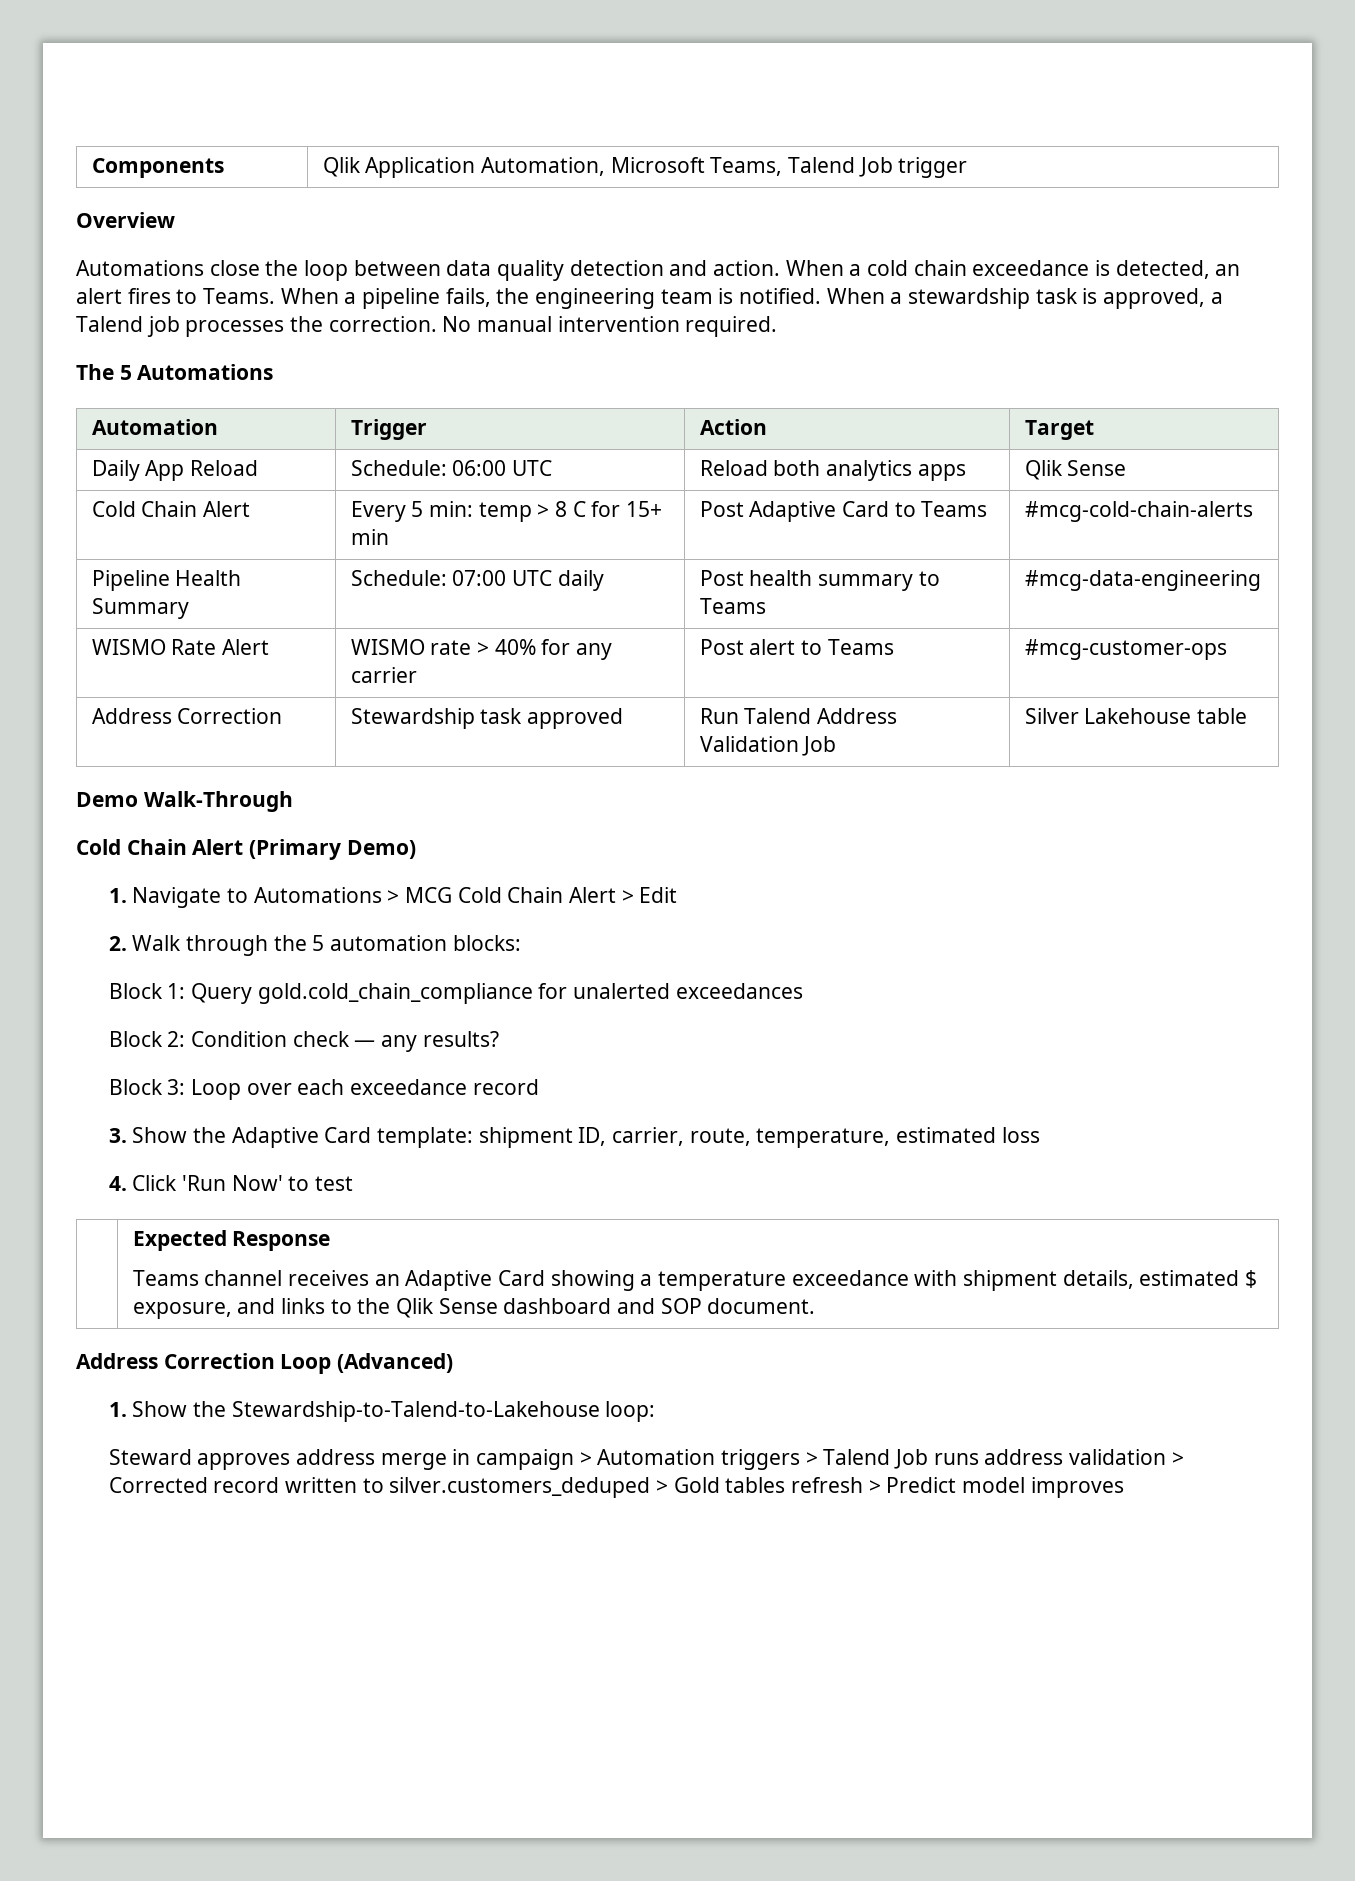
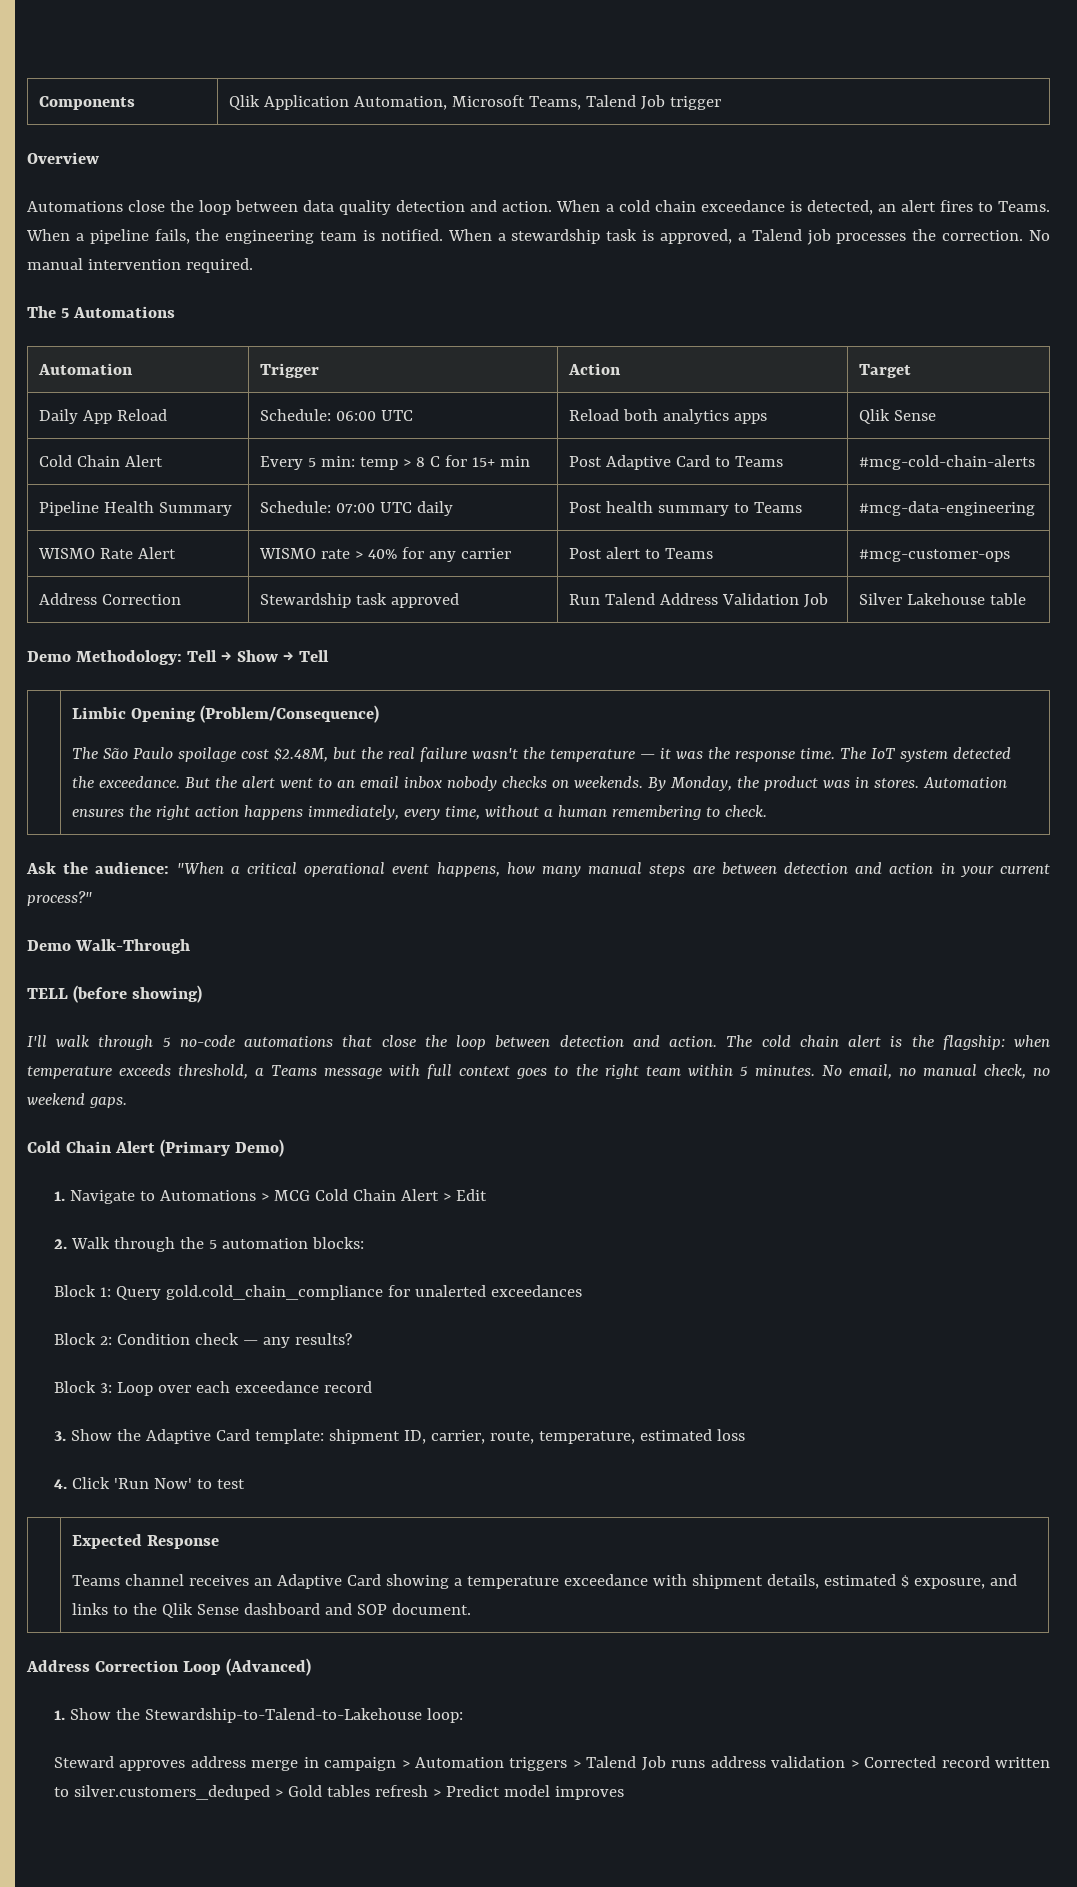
+ Demo Methodology: Tell → Show → Tell
+ | Limbic Opening (Problem/Consequence)
+ The São Paulo spoilage cost $2.48M, but the real failure wasn't the temperature — it was the response time. The IoT system detected the exceedance. But the alert went to an email inbox nobody checks on weekends. By Monday, the product was in stores. Automation ensures the right action happens immediately, every time, without a human remembering to check.
+ Ask the audience: "When a critical operational event happens, how many manual steps are between detection and action in your current process?"
  Demo Walk-Through
+ TELL (before showing)
+ I'll walk through 5 no-code automations that close the loop between detection and action. The cold chain alert is the flagship: when temperature exceeds threshold, a Teams message with full context goes to the right team within 5 minutes. No email, no manual check, no weekend gaps.

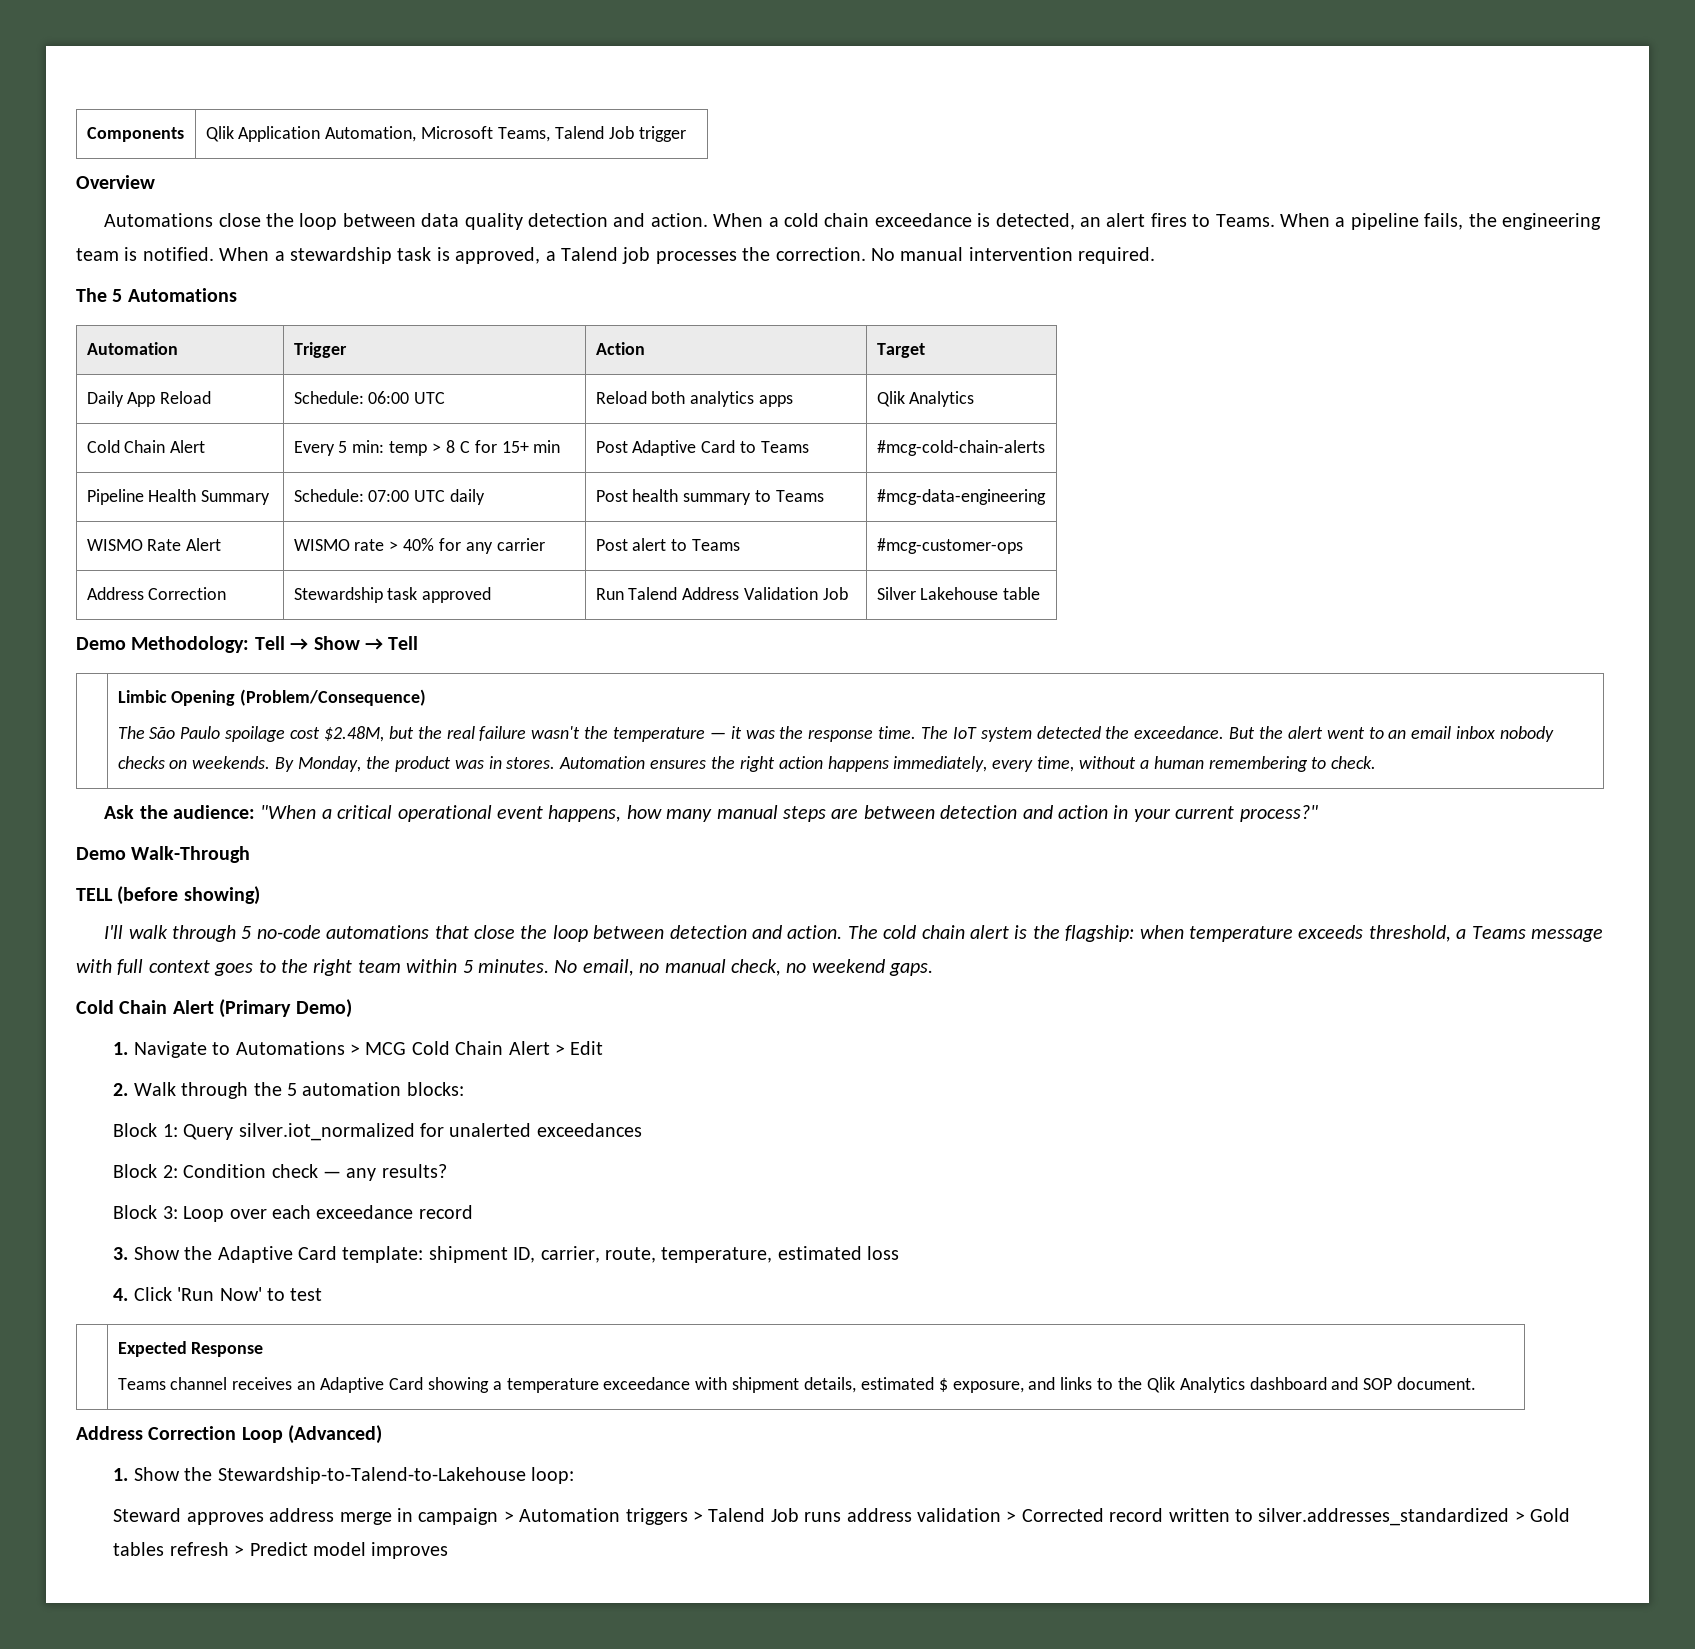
- Daily App Reload | Schedule: 06:00 UTC | Reload both analytics apps | Qlik Sense
+ Daily App Reload | Schedule: 06:00 UTC | Reload both analytics apps | Qlik Analytics
- Block 1: Query gold.cold_chain_compliance for unalerted exceedances
+ Block 1: Query silver.iot_normalized for unalerted exceedances
  | Expected Response
- Teams channel receives an Adaptive Card showing a temperature exceedance with shipment details, estimated $ exposure, and links to the Qlik Sense dashboard and SOP document.
+ Teams channel receives an Adaptive Card showing a temperature exceedance with shipment details, estimated $ exposure, and links to the Qlik Analytics dashboard and SOP document.
- Steward approves address merge in campaign > Automation triggers > Talend Job runs address validation > Corrected record written to silver.customers_deduped > Gold tables refresh > Predict model improves
+ Steward approves address merge in campaign > Automation triggers > Talend Job runs address validation > Corrected record written to silver.addresses_standardized > Gold tables refresh > Predict model improves

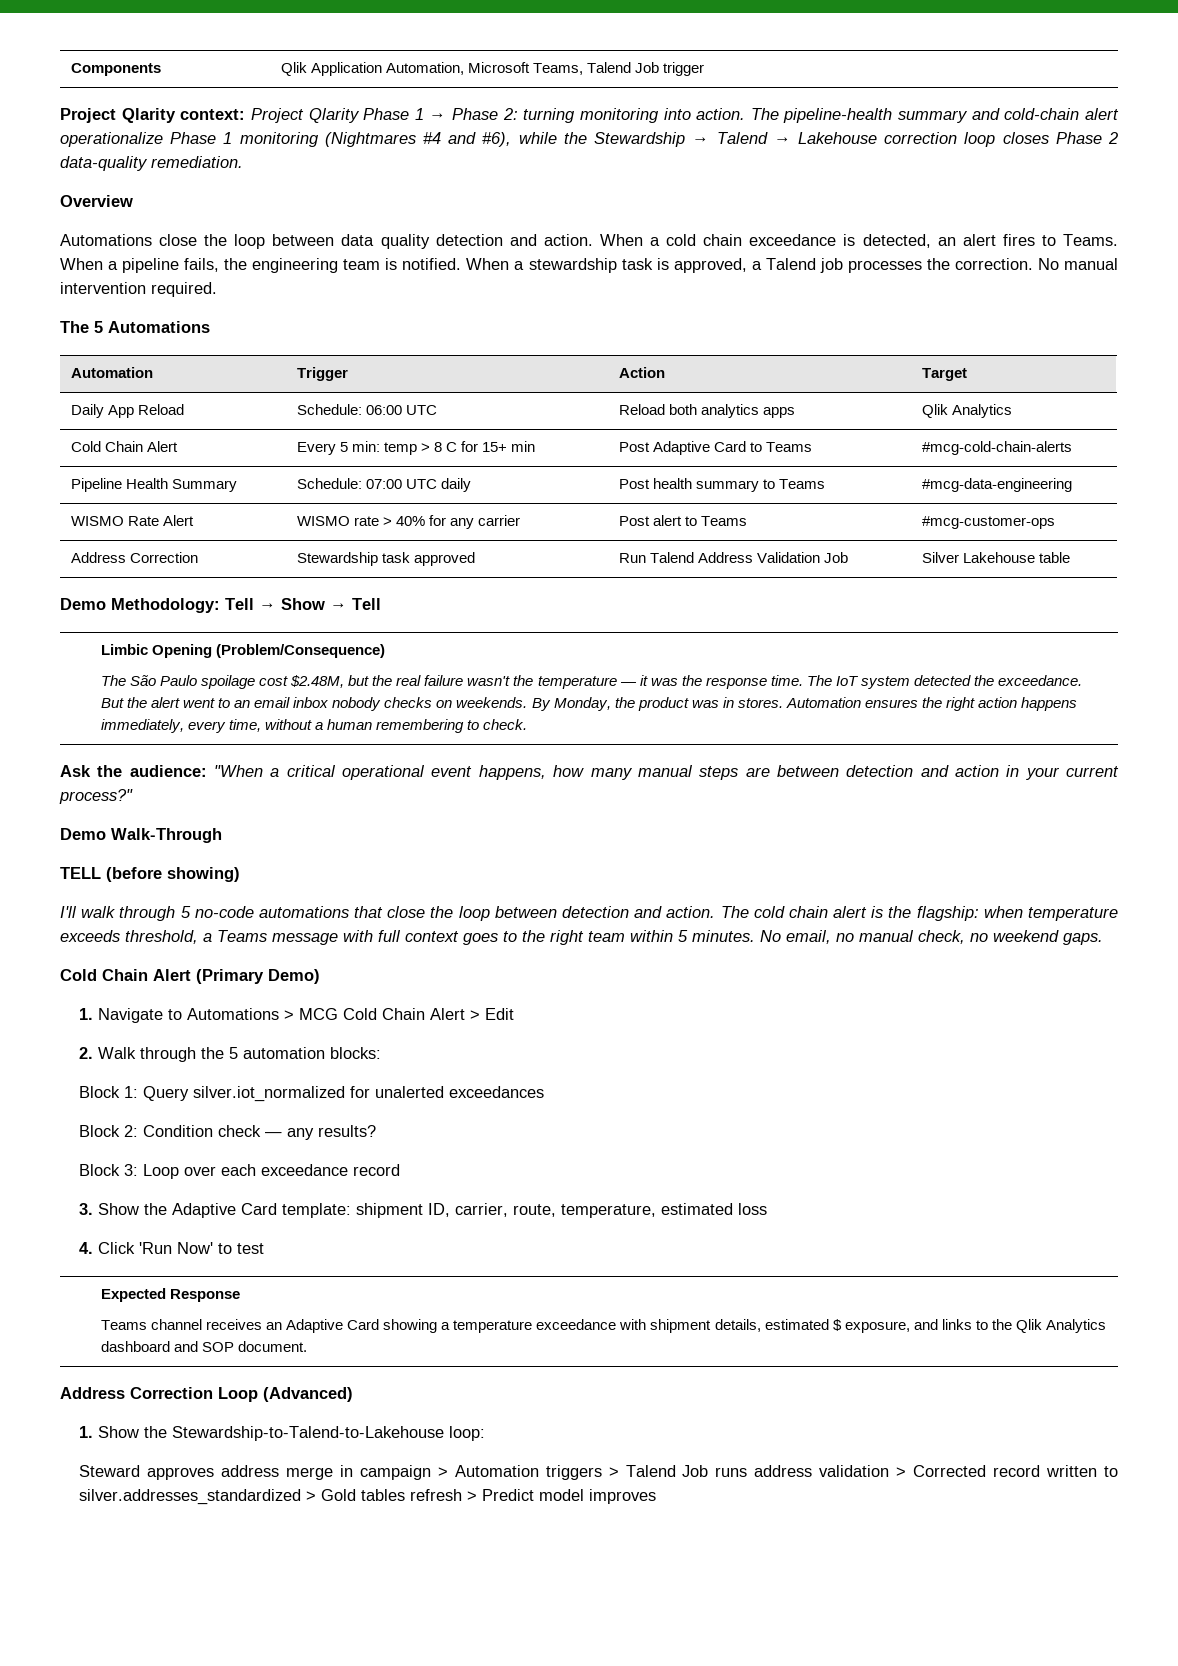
+ Project Qlarity context: Project Qlarity Phase 1 → Phase 2: turning monitoring into action. The pipeline-health summary and cold-chain alert operationalize Phase 1 monitoring (Nightmares #4 and #6), while the Stewardship → Talend → Lakehouse correction loop closes Phase 2 data-quality remediation.

